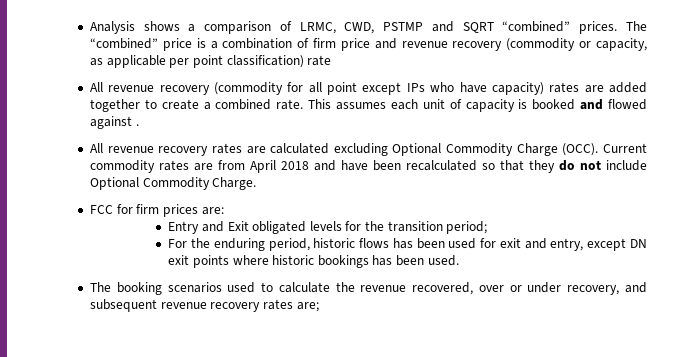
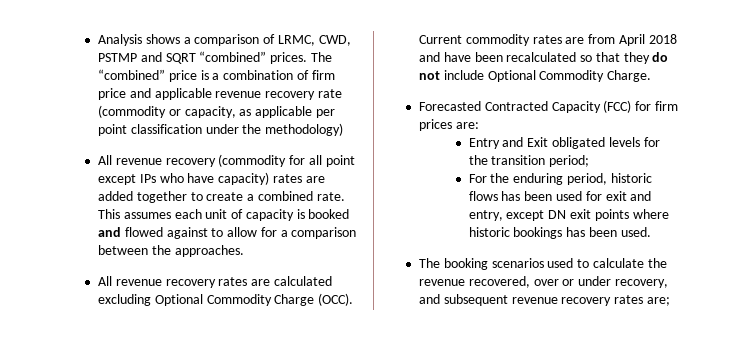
- The “combined” price is a combination of firm price and revenue recovery (commodity or capacity, as applicable per point classification) rate
+ The “combined” price is a combination of firm price and applicable revenue recovery rate (commodity or capacity, as applicable per point classification under the methodology)
- This assumes each unit of capacity is booked and flowed against .
+ This assumes each unit of capacity is booked and flowed against to allow for a comparison between the approaches.
- FCC for firm prices are:
+ Forecasted Contracted Capacity (FCC) for firm prices are:

